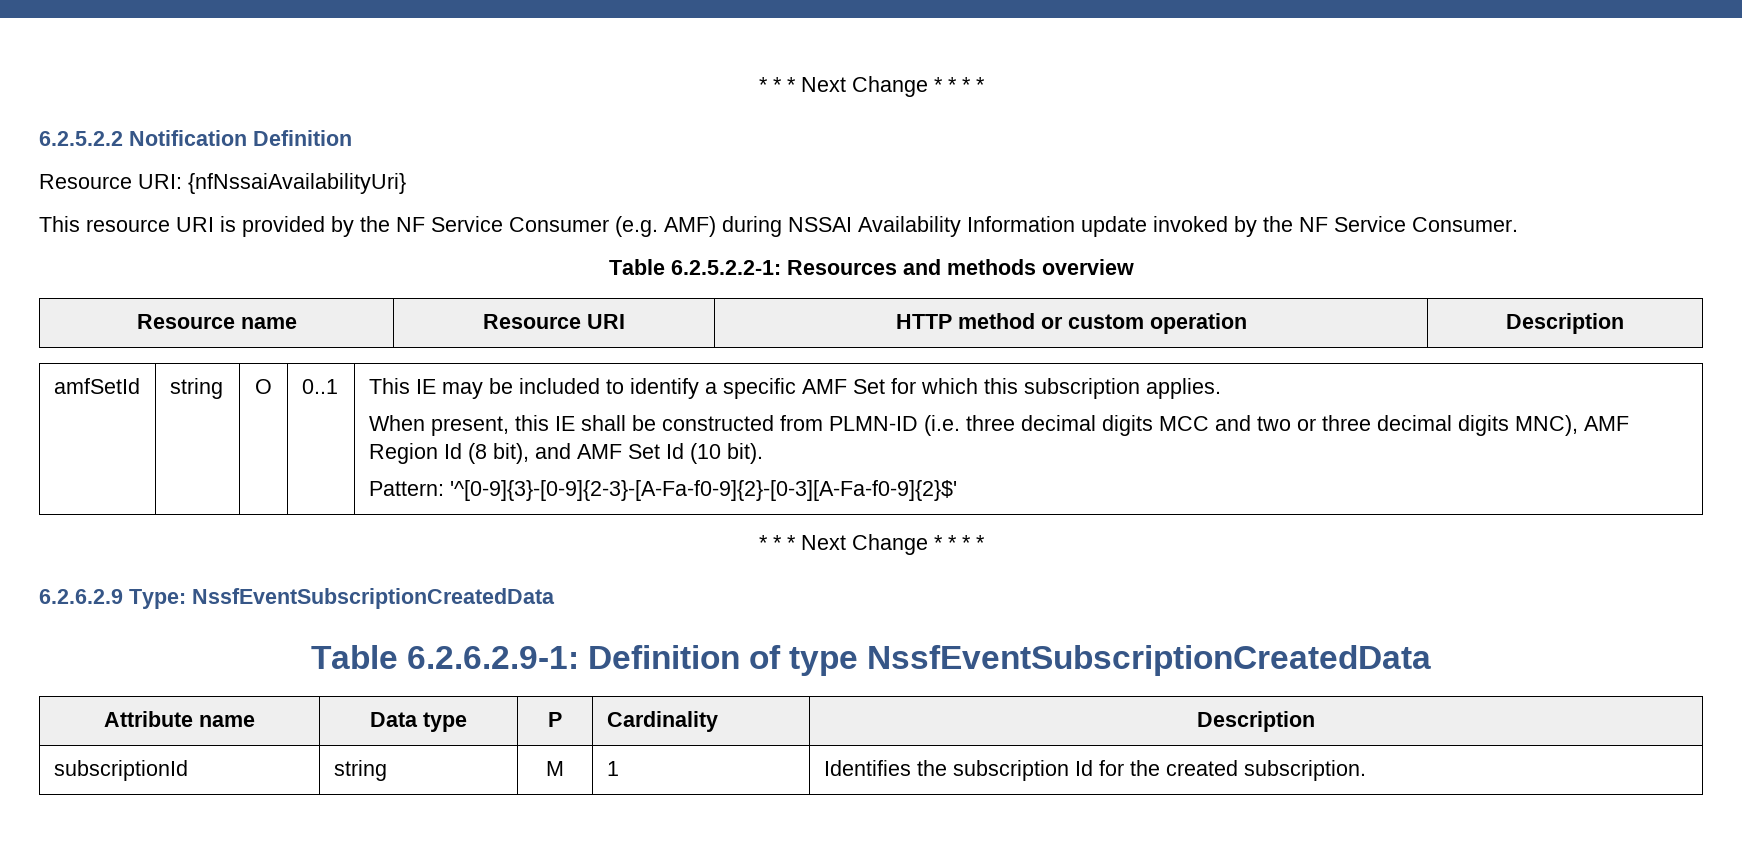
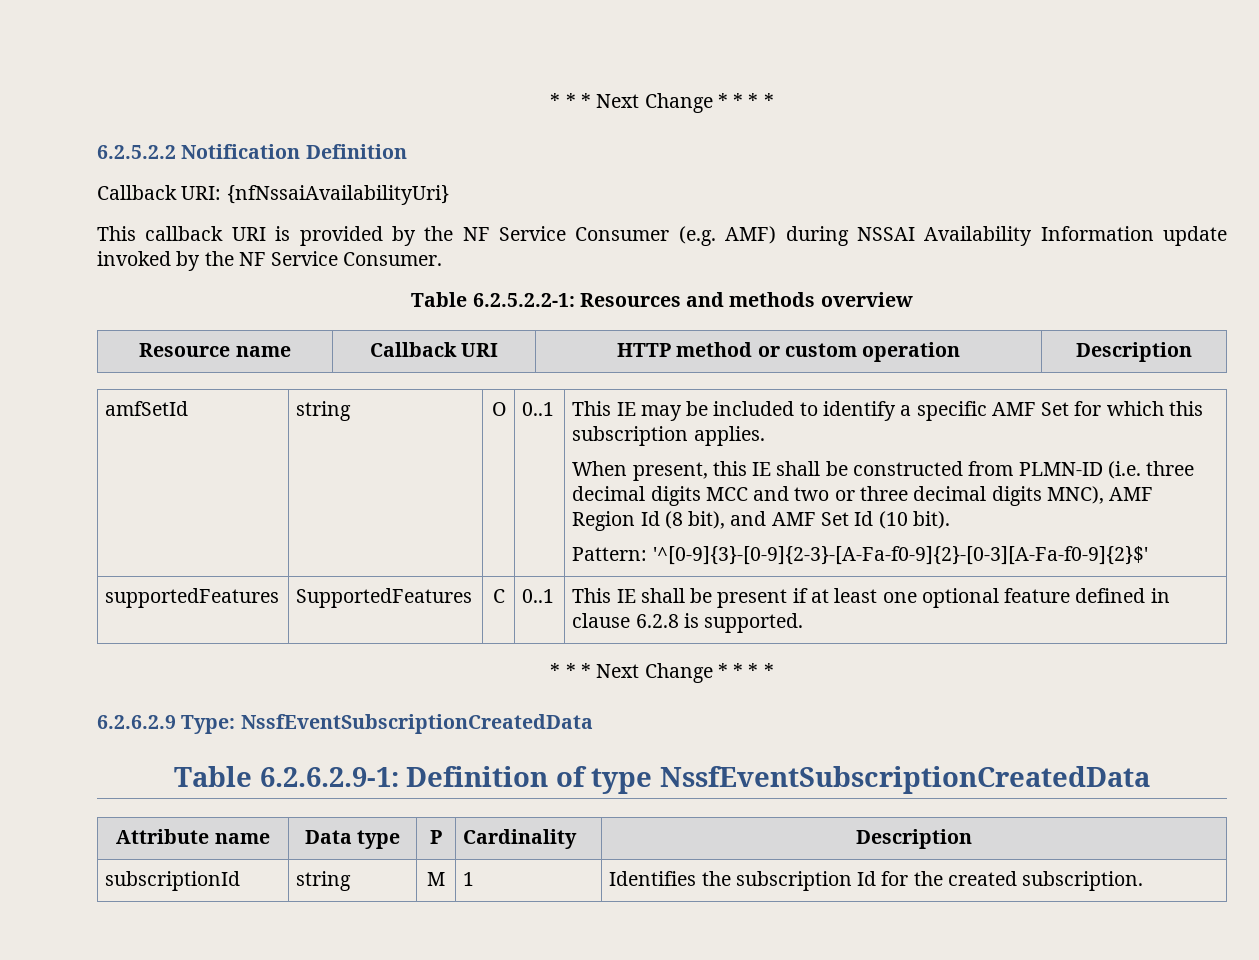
- Resource URI: {nfNssaiAvailabilityUri}
+ Callback URI: {nfNssaiAvailabilityUri}
- This resource URI is provided by the NF Service Consumer (e.g. AMF) during NSSAI Availability Information update invoked by the NF Service Consumer.
+ This callback URI is provided by the NF Service Consumer (e.g. AMF) during NSSAI Availability Information update invoked by the NF Service Consumer.
- Resource name | Resource URI | HTTP method or custom operation | Description
+ Resource name | Callback URI | HTTP method or custom operation | Description
+ supportedFeatures | SupportedFeatures | C | 0..1 | This IE shall be present if at least one optional feature defined in clause 6.2.8 is supported.

